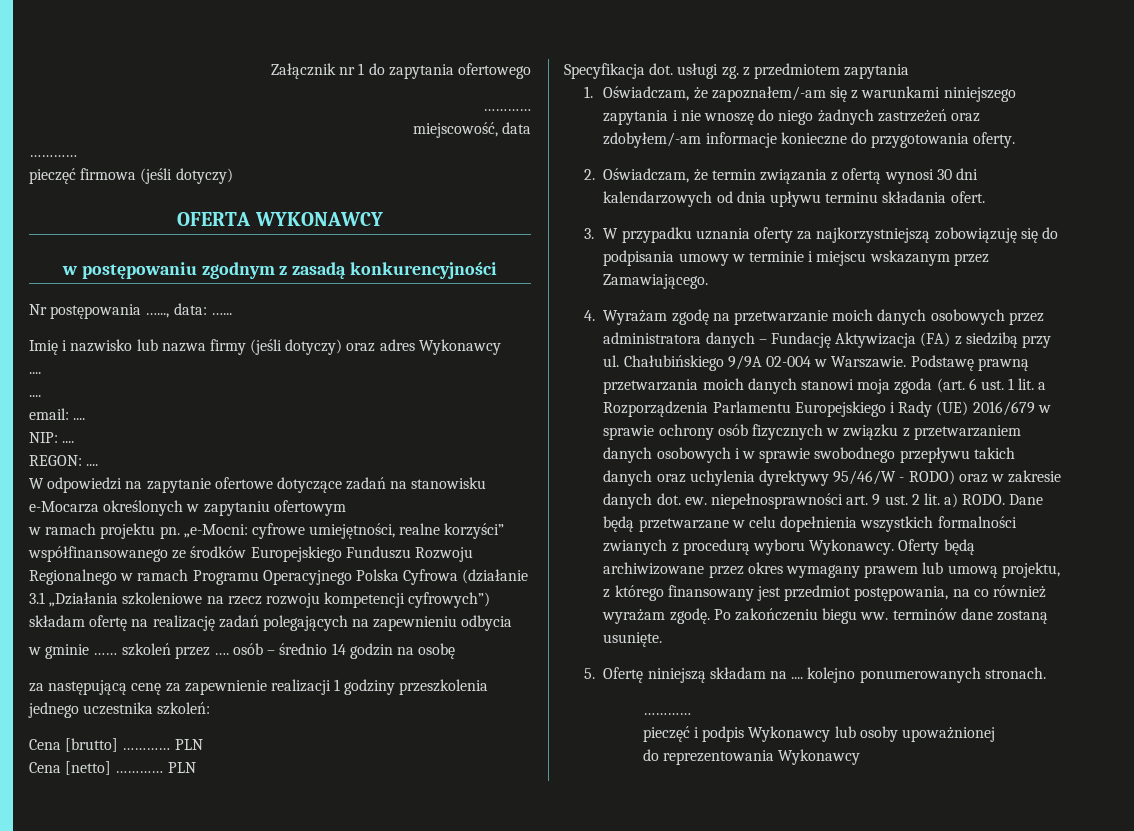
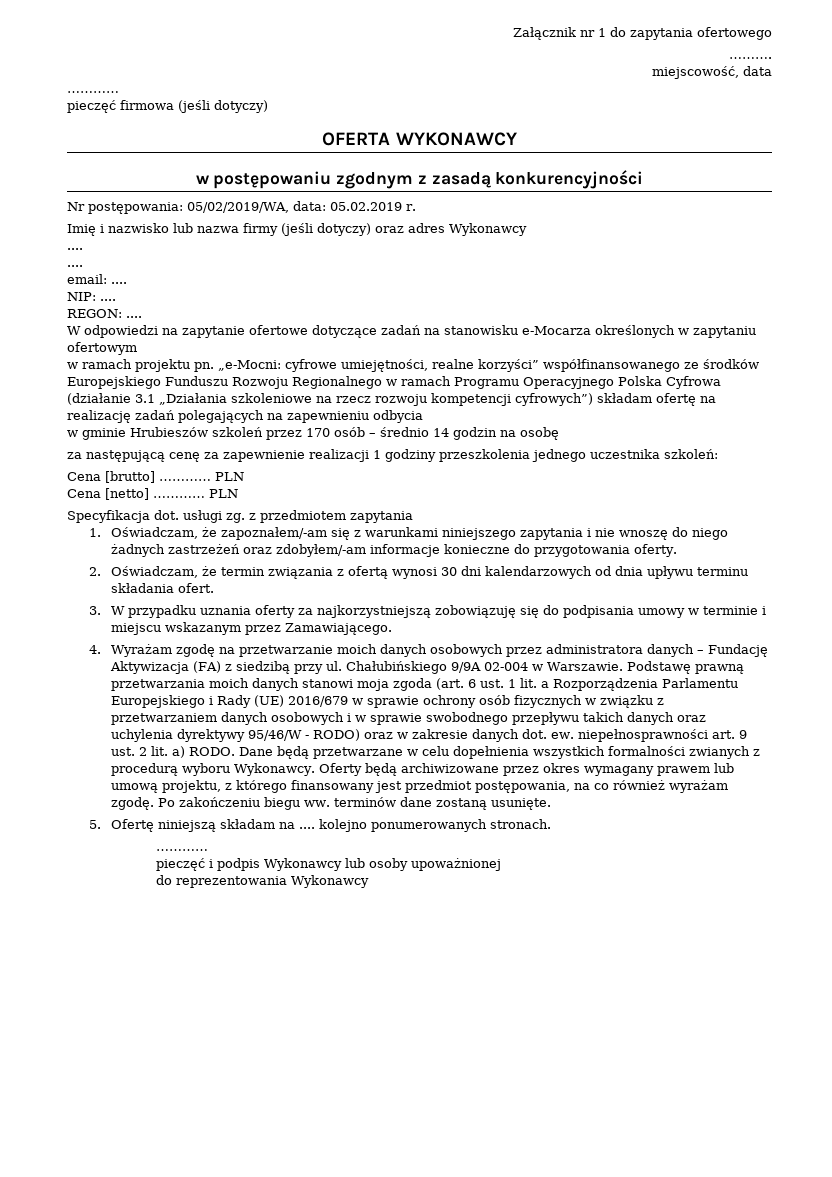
  Załącznik nr 1 do zapytania ofertowego
- …………
+ ……….
- Nr postępowania …..., data: …...
+ Nr postępowania: 05/02/2019/WA, data: 05.02.2019 r.
- w gminie …… szkoleń przez …. osób – średnio 14 godzin na osobę
+ w gminie Hrubieszów szkoleń przez 170 osób – średnio 14 godzin na osobę

